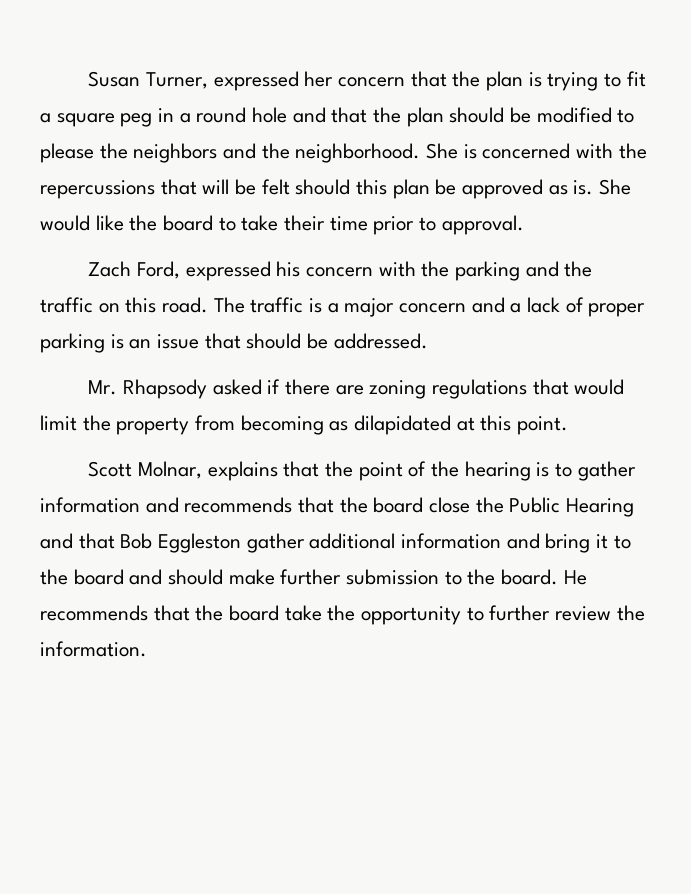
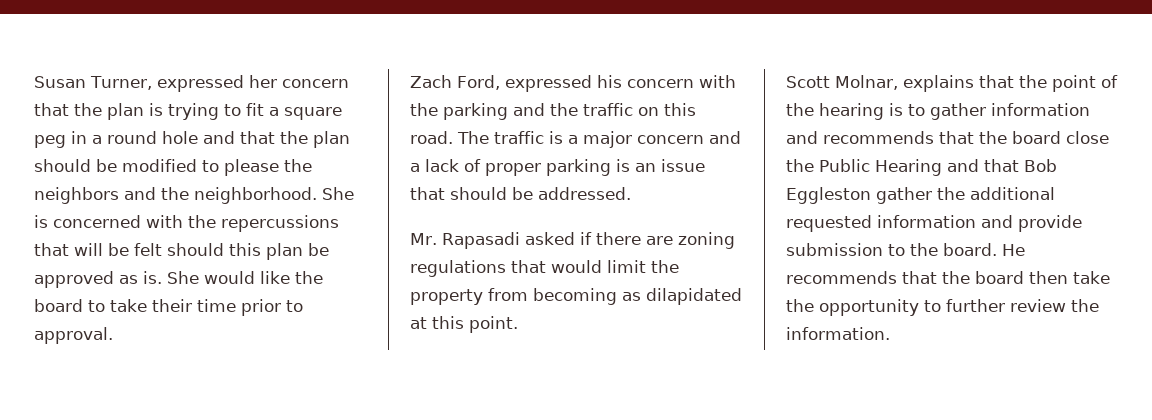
- Mr. Rhapsody asked if there are zoning regulations that would limit the property from becoming as dilapidated at this point.
+ Mr. Rapasadi asked if there are zoning regulations that would limit the property from becoming as dilapidated at this point.
- Scott Molnar, explains that the point of the hearing is to gather information and recommends that the board close the Public Hearing and that Bob Eggleston gather additional information and bring it to the board and should make further submission to the board.
+ Scott Molnar, explains that the point of the hearing is to gather information and recommends that the board close the Public Hearing and that Bob Eggleston gather the additional requested information and provide submission to the board.
- He recommends that the board take the opportunity to further review the information.
+ He recommends that the board then take the opportunity to further review the information.

